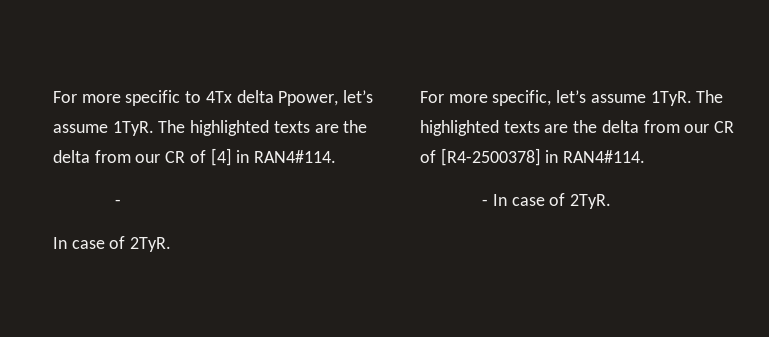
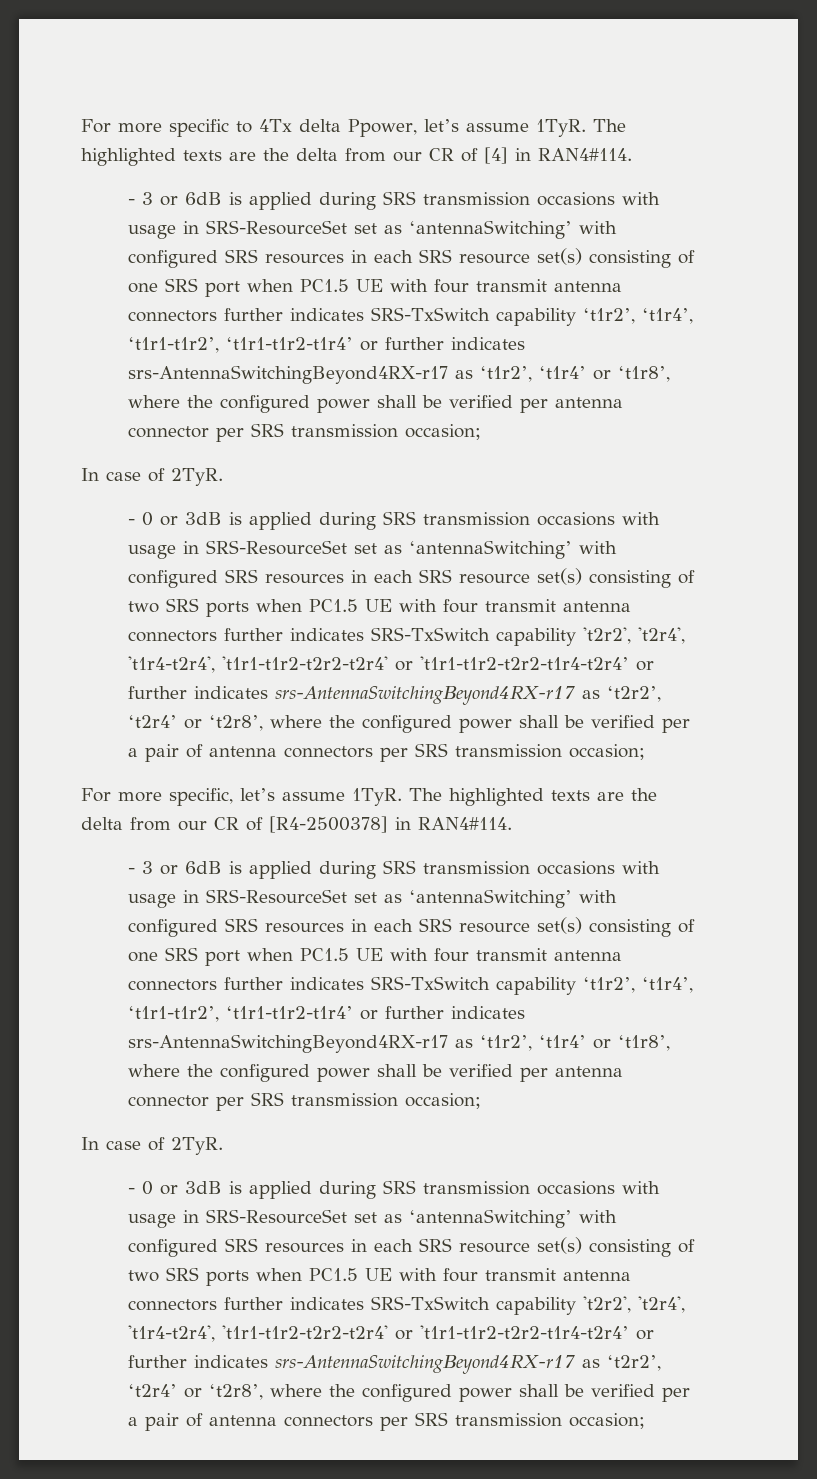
  The highlighted texts are the delta from our CR of [4] in RAN4#114.
- -
+ - 3 or 6dB is applied during SRS transmission occasions with usage in SRS-ResourceSet set as ‘antennaSwitching’ with configured SRS resources in each SRS resource set(s) consisting of one SRS port when PC1.5 UE with four transmit antenna connectors further indicates SRS-TxSwitch capability ‘t1r2’, ‘t1r4’, ‘t1r1-t1r2’, ‘t1r1-t1r2-t1r4’ or further indicates srs-AntennaSwitchingBeyond4RX-r17 as ‘t1r2’, ‘t1r4’ or ‘t1r8’, where the configured power shall be verified per antenna connector per SRS transmission occasion;
  In case of 2TyR.
+ - 0 or 3dB is applied during SRS transmission occasions with usage in SRS-ResourceSet set as ‘antennaSwitching’ with configured SRS resources in each SRS resource set(s) consisting of two SRS ports when PC1.5 UE with four transmit antenna connectors further indicates SRS-TxSwitch capability 't2r2', 't2r4', 't1r4-t2r4', 't1r1-t1r2-t2r2-t2r4' or 't1r1-t1r2-t2r2-t1r4-t2r4’ or further indicates srs-AntennaSwitchingBeyond4RX-r17 as ‘t2r2’, ‘t2r4’ or ‘t2r8’, where the configured power shall be verified per a pair of antenna connectors per SRS transmission occasion;
  The highlighted texts are the delta from our CR of [R4-2500378] in RAN4#114.
- - In case of 2TyR.
+ - 3 or 6dB is applied during SRS transmission occasions with usage in SRS-ResourceSet set as ‘antennaSwitching’ with configured SRS resources in each SRS resource set(s) consisting of one SRS port when PC1.5 UE with four transmit antenna connectors further indicates SRS-TxSwitch capability ‘t1r2’, ‘t1r4’, ‘t1r1-t1r2’, ‘t1r1-t1r2-t1r4’ or further indicates srs-AntennaSwitchingBeyond4RX-r17 as ‘t1r2’, ‘t1r4’ or ‘t1r8’, where the configured power shall be verified per antenna connector per SRS transmission occasion;
+ In case of 2TyR.
+ - 0 or 3dB is applied during SRS transmission occasions with usage in SRS-ResourceSet set as ‘antennaSwitching’ with configured SRS resources in each SRS resource set(s) consisting of two SRS ports when PC1.5 UE with four transmit antenna connectors further indicates SRS-TxSwitch capability 't2r2', 't2r4', 't1r4-t2r4', 't1r1-t1r2-t2r2-t2r4' or 't1r1-t1r2-t2r2-t1r4-t2r4’ or further indicates srs-AntennaSwitchingBeyond4RX-r17 as ‘t2r2’, ‘t2r4’ or ‘t2r8’, where the configured power shall be verified per a pair of antenna connectors per SRS transmission occasion;

